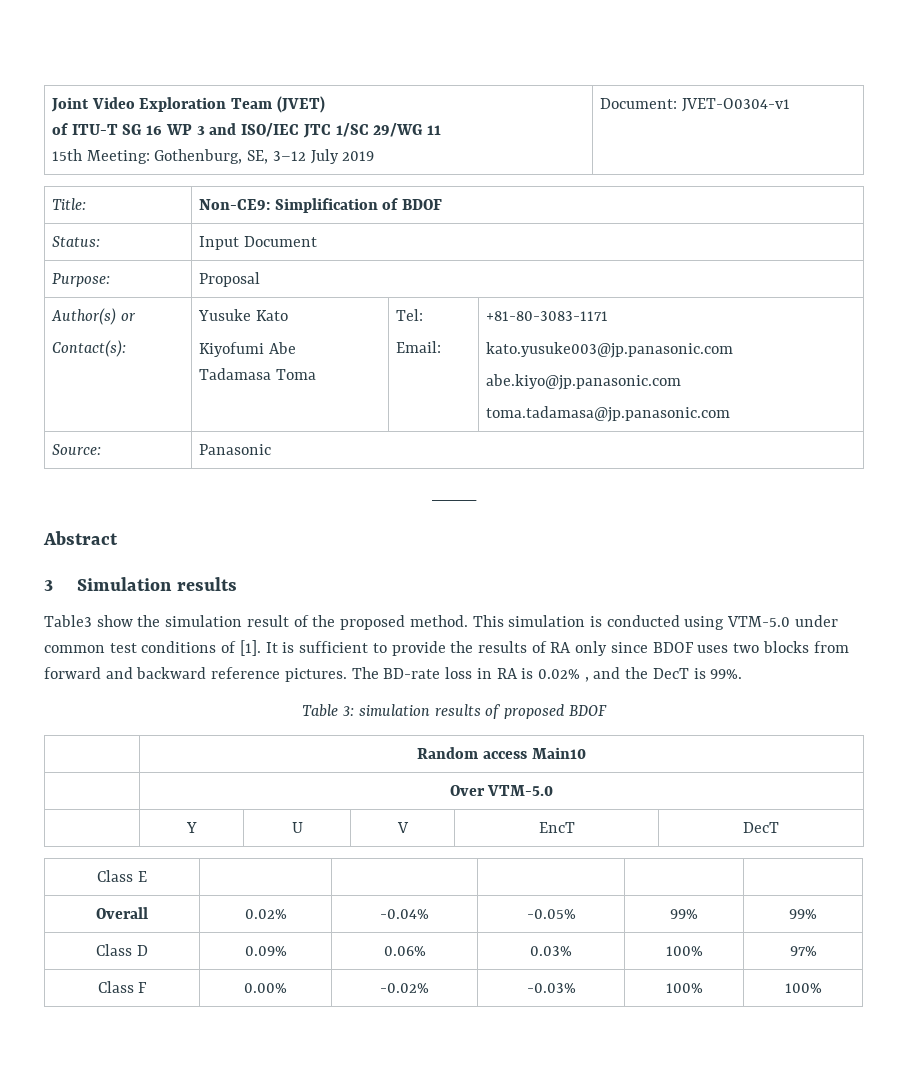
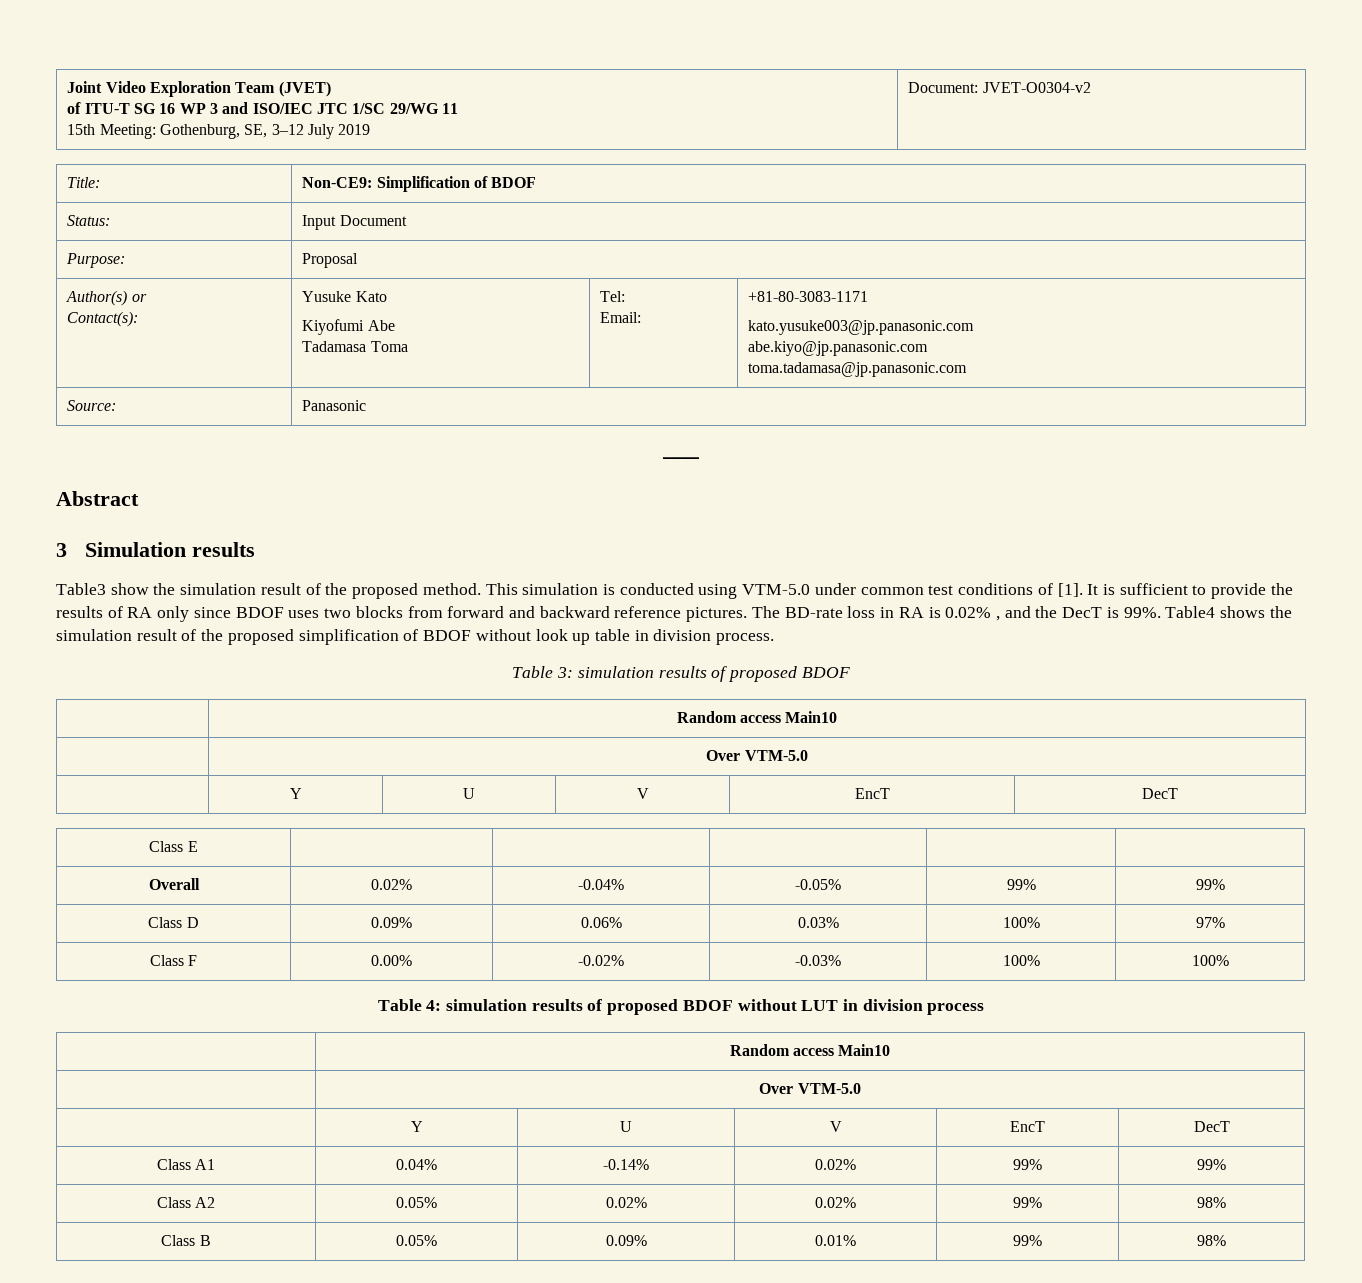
  Joint Video Exploration Team (JVET)
  of ITU-T SG 16 WP 3 and ISO/IEC JTC 1/SC 29/WG 11
- 15th Meeting: Gothenburg, SE, 3–12 July 2019 | Document: JVET-O0304-v1
+ 15th Meeting: Gothenburg, SE, 3–12 July 2019 | Document: JVET-O0304-v2
+ Table4 shows the simulation result of the proposed simplification of BDOF without look up table in division process.
+ Table 4: simulation results of proposed BDOF without LUT in division process
+ | Random access Main10
+ | Over VTM-5.0
+ | Y | U | V | EncT | DecT
+ Class A1 | 0.04% | -0.14% | 0.02% | 99% | 99%
+ Class A2 | 0.05% | 0.02% | 0.02% | 99% | 98%
+ Class B | 0.05% | 0.09% | 0.01% | 99% | 98%

